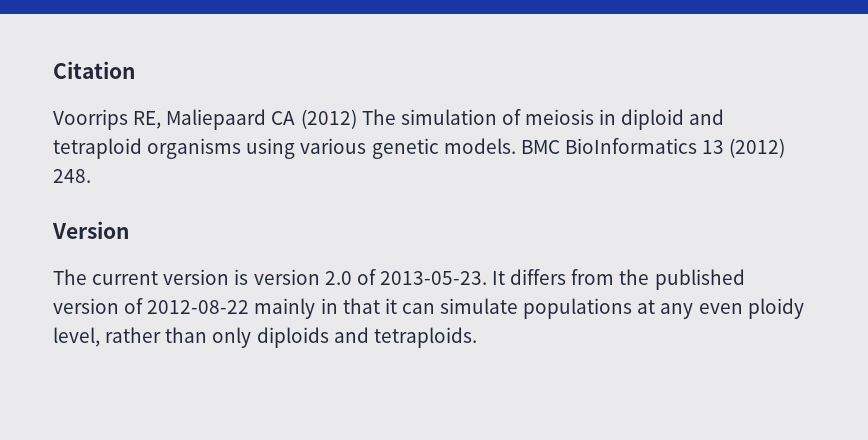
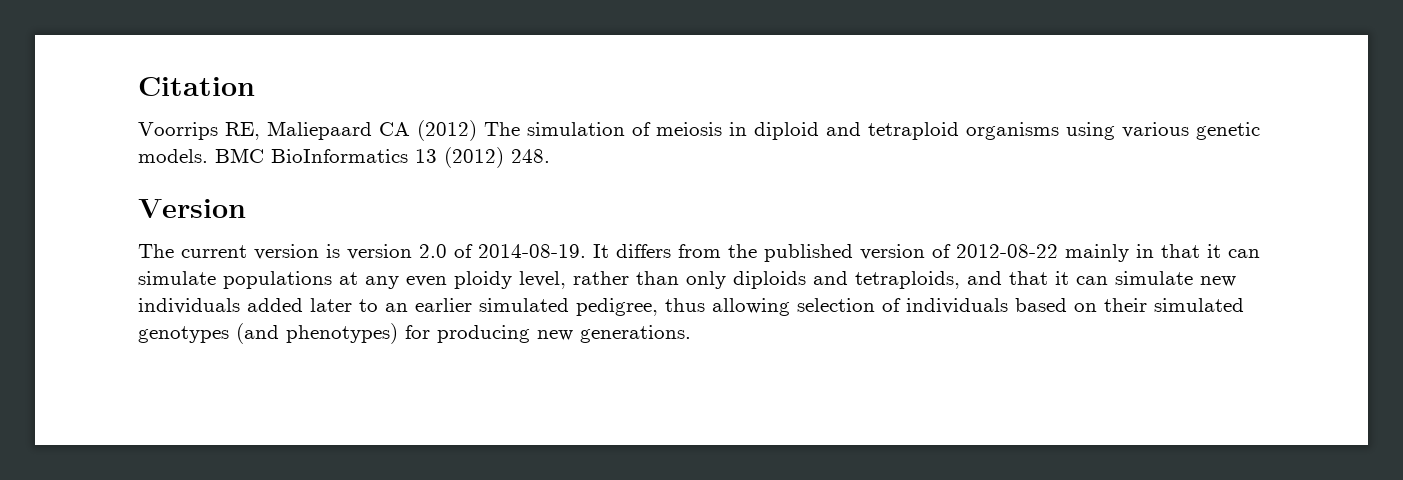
- The current version is version 2.0 of 2013-05-23.
+ The current version is version 2.0 of 2014-08-19.
- It differs from the published version of 2012-08-22 mainly in that it can simulate populations at any even ploidy level, rather than only diploids and tetraploids.
+ It differs from the published version of 2012-08-22 mainly in that it can simulate populations at any even ploidy level, rather than only diploids and tetraploids, and that it can simulate new individuals added later to an earlier simulated pedigree, thus allowing selection of individuals based on their simulated genotypes (and phenotypes) for producing new generations.

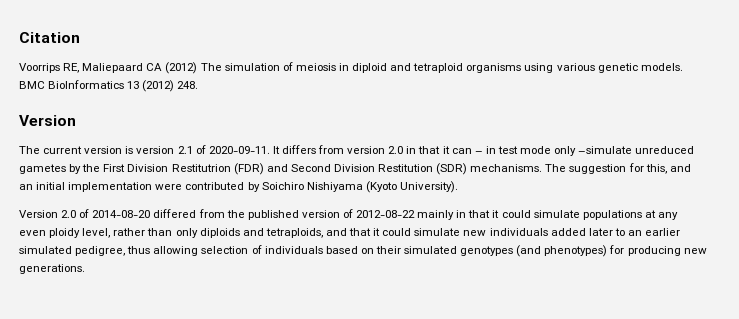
- The current version is version 2.0 of 2014-08-19. It differs from the published version of 2012-08-22 mainly in that it can simulate populations at any even ploidy level, rather than only diploids and tetraploids, and that it can simulate new individuals added later to an earlier simulated pedigree, thus allowing selection of individuals based on their simulated genotypes (and phenotypes) for producing new generations.
+ The current version is version 2.1 of 2020-09-11. It differs from version 2.0 in that it can – in test mode only –simulate unreduced gametes by the First Division Restitutrion (FDR) and Second Division Restitution (SDR) mechanisms. The suggestion for this, and an initial implementation were contributed by Soichiro Nishiyama (Kyoto University).
+ Version 2.0 of 2014-08-20 differed from the published version of 2012-08-22 mainly in that it could simulate populations at any even ploidy level, rather than only diploids and tetraploids, and that it could simulate new individuals added later to an earlier simulated pedigree, thus allowing selection of individuals based on their simulated genotypes (and phenotypes) for producing new generations.

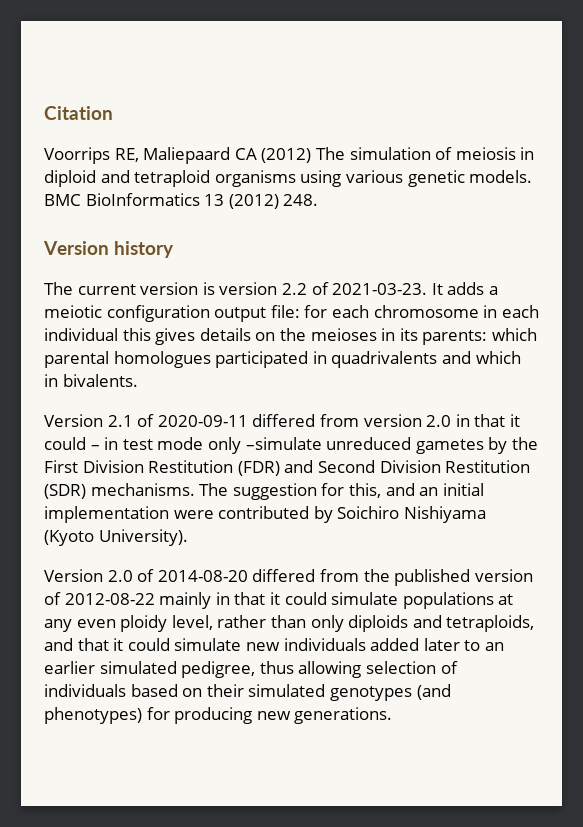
  BMC BioInformatics 13 (2012) 248.
- Version
+ Version history
- The current version is version 2.1 of 2020-09-11. It differs from version 2.0 in that it can – in test mode only –simulate unreduced gametes by the First Division Restitutrion (FDR) and Second Division Restitution (SDR) mechanisms.
+ The current version is version 2.2 of 2021-03-23. It adds a meiotic configuration output file: for each chromosome in each individual this gives details on the meioses in its parents: which parental homologues participated in quadrivalents and which in bivalents.
+ Version 2.1 of 2020-09-11 differed from version 2.0 in that it could – in test mode only –simulate unreduced gametes by the First Division Restitution (FDR) and Second Division Restitution (SDR) mechanisms.

